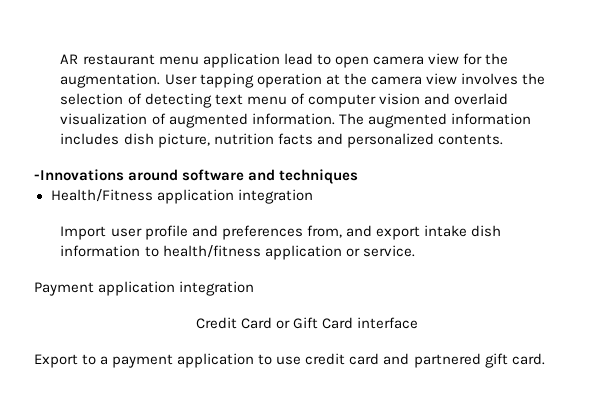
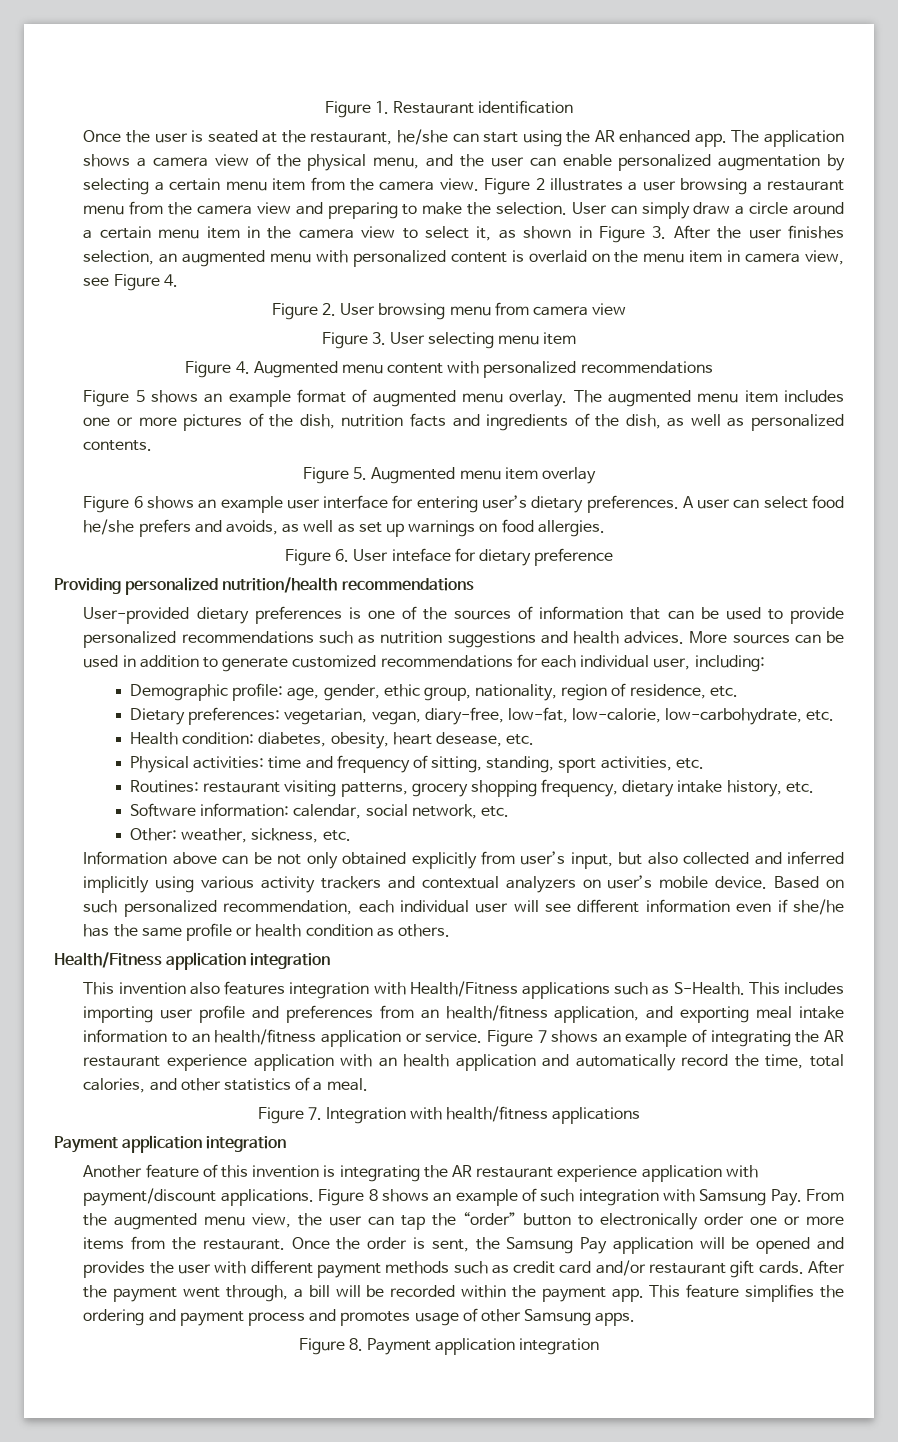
- AR restaurant menu application lead to open camera view for the augmentation. User tapping operation at the camera view involves the selection of detecting text menu of computer vision and overlaid visualization of augmented information. The augmented information includes dish picture, nutrition facts and personalized contents.
- -Innovations around software and techniques
+ Figure 1. Restaurant identification
+ Once the user is seated at the restaurant, he/she can start using the AR enhanced app. The application shows a camera view of the physical menu, and the user can enable personalized augmentation by selecting a certain menu item from the camera view. Figure 2 illustrates a user browsing a restaurant menu from the camera view and preparing to make the selection. User can simply draw a circle around a certain menu item in the camera view to select it, as shown in Figure 3. After the user finishes selection, an augmented menu with personalized content is overlaid on the menu item in camera view, see Figure 4.
+ Figure 2. User browsing menu from camera view
+ Figure 3. User selecting menu item
+ Figure 4. Augmented menu content with personalized recommendations
+ Figure 5 shows an example format of augmented menu overlay. The augmented menu item includes one or more pictures of the dish, nutrition facts and ingredients of the dish, as well as personalized contents.
+ Figure 5. Augmented menu item overlay
+ Figure 6 shows an example user interface for entering user’s dietary preferences. A user can select food he/she prefers and avoids, as well as set up warnings on food allergies.
+ Figure 6. User inteface for dietary preference
+ Providing personalized nutrition/health recommendations
+ User-provided dietary preferences is one of the sources of information that can be used to provide personalized recommendations such as nutrition suggestions and health advices. More sources can be used in addition to generate customized recommendations for each individual user, including:
+ Demographic profile: age, gender, ethic group, nationality, region of residence, etc.
+ Dietary preferences: vegetarian, vegan, diary-free, low-fat, low-calorie, low-carbohydrate, etc.
+ Health condition: diabetes, obesity, heart desease, etc.
+ Physical activities: time and frequency of sitting, standing, sport activities, etc.
+ Routines: restaurant visiting patterns, grocery shopping frequency, dietary intake history, etc.
+ Software information: calendar, social network, etc.
+ Other: weather, sickness, etc.
+ Information above can be not only obtained explicitly from user’s input, but also collected and inferred implicitly using various activity trackers and contextual analyzers on user’s mobile device. Based on such personalized recommendation, each individual user will see different information even if she/he has the same profile or health condition as others.
  Health/Fitness application integration
- Import user profile and preferences from, and export intake dish information to health/fitness application or service.
+ This invention also features integration with Health/Fitness applications such as S-Health. This includes importing user profile and preferences from an health/fitness application, and exporting meal intake information to an health/fitness application or service. Figure 7 shows an example of integrating the AR restaurant experience application with an health application and automatically record the time, total calories, and other statistics of a meal.
+ Figure 7. Integration with health/fitness applications
  Payment application integration
- Credit Card or Gift Card interface
- Export to a payment application to use credit card and partnered gift card.
+ Another feature of this invention is integrating the AR restaurant experience application with payment/discount applications. Figure 8 shows an example of such integration with Samsung Pay. From the augmented menu view, the user can tap the “order” button to electronically order one or more items from the restaurant. Once the order is sent, the Samsung Pay application will be opened and provides the user with different payment methods such as credit card and/or restaurant gift cards. After the payment went through, a bill will be recorded within the payment app. This feature simplifies the ordering and payment process and promotes usage of other Samsung apps.
+ Figure 8. Payment application integration

